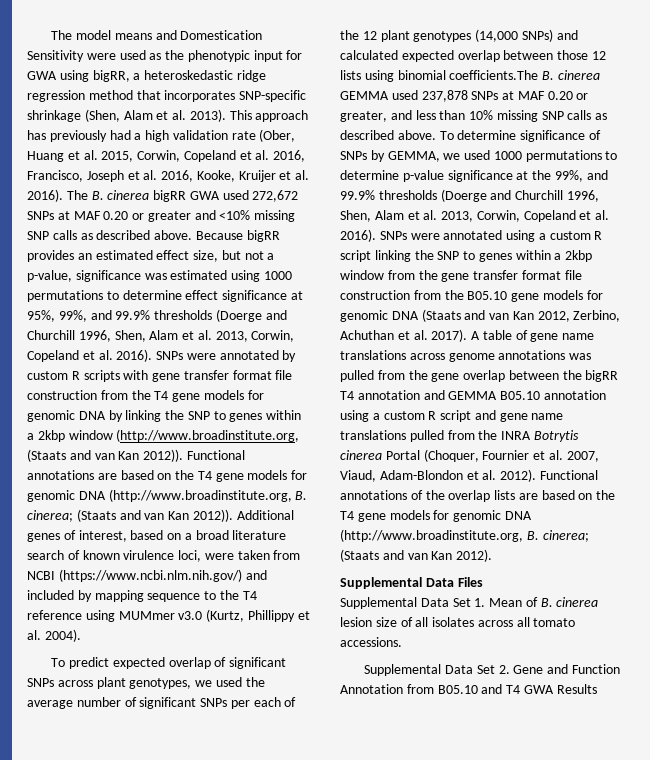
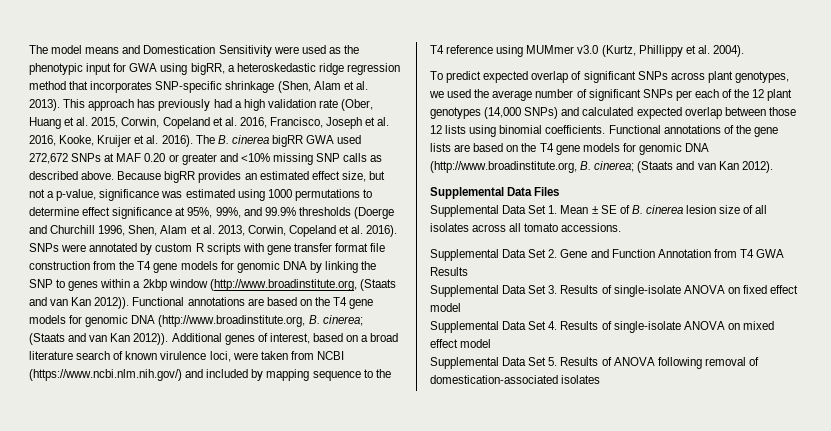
- To predict expected overlap of significant SNPs across plant genotypes, we used the average number of significant SNPs per each of the 12 plant genotypes (14,000 SNPs) and calculated expected overlap between those 12 lists using binomial coefficients.The B. cinerea GEMMA used 237,878 SNPs at MAF 0.20 or greater, and less than 10% missing SNP calls as described above. To determine significance of SNPs by GEMMA, we used 1000 permutations to determine p-value significance at the 99%, and 99.9% thresholds (Doerge and Churchill 1996, Shen, Alam et al. 2013, Corwin, Copeland et al. 2016). SNPs were annotated using a custom R script linking the SNP to genes within a 2kbp window from the gene transfer format file construction from the B05.10 gene models for genomic DNA (Staats and van Kan 2012, Zerbino, Achuthan et al. 2017). A table of gene name translations across genome annotations was pulled from the gene overlap between the bigRR T4 annotation and GEMMA B05.10 annotation using a custom R script and gene name translations pulled from the INRA Botrytis cinerea Portal (Choquer, Fournier et al. 2007, Viaud, Adam-Blondon et al. 2012).
+ To predict expected overlap of significant SNPs across plant genotypes, we used the average number of significant SNPs per each of the 12 plant genotypes (14,000 SNPs) and calculated expected overlap between those 12 lists using binomial coefficients.
- Functional annotations of the overlap lists are based on the T4 gene models for genomic DNA (http://www.broadinstitute.org, B. cinerea; (Staats and van Kan 2012).
+ Functional annotations of the gene lists are based on the T4 gene models for genomic DNA (http://www.broadinstitute.org, B. cinerea; (Staats and van Kan 2012).
- Supplemental Data Set 1. Mean of B. cinerea lesion size of all isolates across all tomato accessions.
+ Supplemental Data Set 1. Mean ± SE of B. cinerea lesion size of all isolates across all tomato accessions.
- Supplemental Data Set 2. Gene and Function Annotation from B05.10 and T4 GWA Results
+ Supplemental Data Set 2. Gene and Function Annotation from T4 GWA Results
+ Supplemental Data Set 3. Results of single-isolate ANOVA on fixed effect model
+ Supplemental Data Set 4. Results of single-isolate ANOVA on mixed effect model
+ Supplemental Data Set 5. Results of ANOVA following removal of domestication-associated isolates

